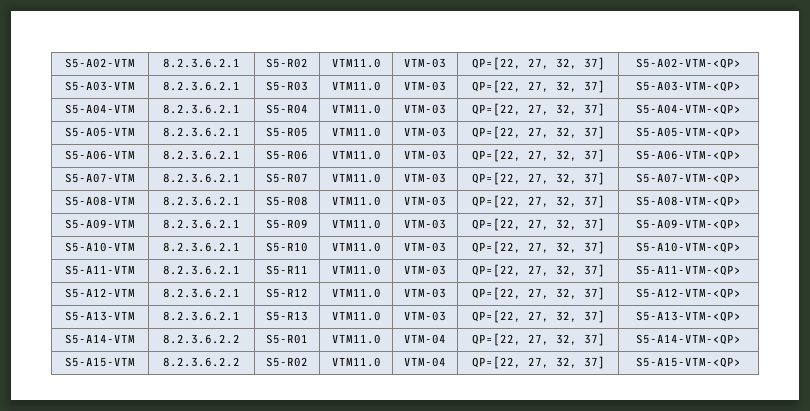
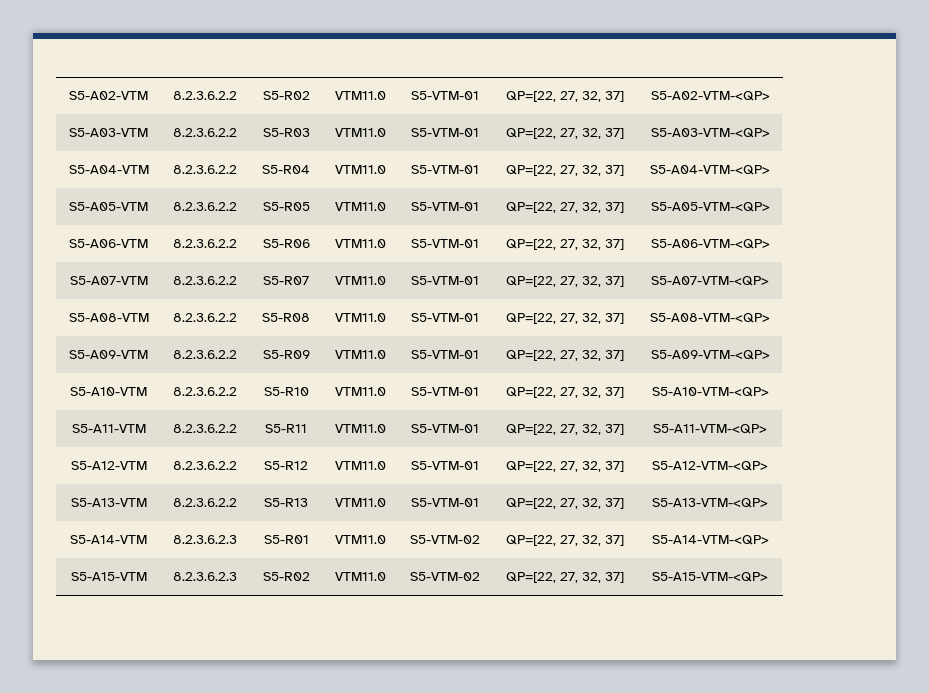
- S5-A02-VTM | 8.2.3.6.2.1 | S5-R02 | VTM11.0 | VTM-03 | QP=[22, 27, 32, 37] | S5-A02-VTM-<QP>
+ S5-A02-VTM | 8.2.3.6.2.2 | S5-R02 | VTM11.0 | S5-VTM-01 | QP=[22, 27, 32, 37] | S5-A02-VTM-<QP>
- S5-A03-VTM | 8.2.3.6.2.1 | S5-R03 | VTM11.0 | VTM-03 | QP=[22, 27, 32, 37] | S5-A03-VTM-<QP>
+ S5-A03-VTM | 8.2.3.6.2.2 | S5-R03 | VTM11.0 | S5-VTM-01 | QP=[22, 27, 32, 37] | S5-A03-VTM-<QP>
- S5-A04-VTM | 8.2.3.6.2.1 | S5-R04 | VTM11.0 | VTM-03 | QP=[22, 27, 32, 37] | S5-A04-VTM-<QP>
+ S5-A04-VTM | 8.2.3.6.2.2 | S5-R04 | VTM11.0 | S5-VTM-01 | QP=[22, 27, 32, 37] | S5-A04-VTM-<QP>
- S5-A05-VTM | 8.2.3.6.2.1 | S5-R05 | VTM11.0 | VTM-03 | QP=[22, 27, 32, 37] | S5-A05-VTM-<QP>
+ S5-A05-VTM | 8.2.3.6.2.2 | S5-R05 | VTM11.0 | S5-VTM-01 | QP=[22, 27, 32, 37] | S5-A05-VTM-<QP>
- S5-A06-VTM | 8.2.3.6.2.1 | S5-R06 | VTM11.0 | VTM-03 | QP=[22, 27, 32, 37] | S5-A06-VTM-<QP>
+ S5-A06-VTM | 8.2.3.6.2.2 | S5-R06 | VTM11.0 | S5-VTM-01 | QP=[22, 27, 32, 37] | S5-A06-VTM-<QP>
- S5-A07-VTM | 8.2.3.6.2.1 | S5-R07 | VTM11.0 | VTM-03 | QP=[22, 27, 32, 37] | S5-A07-VTM-<QP>
+ S5-A07-VTM | 8.2.3.6.2.2 | S5-R07 | VTM11.0 | S5-VTM-01 | QP=[22, 27, 32, 37] | S5-A07-VTM-<QP>
- S5-A08-VTM | 8.2.3.6.2.1 | S5-R08 | VTM11.0 | VTM-03 | QP=[22, 27, 32, 37] | S5-A08-VTM-<QP>
+ S5-A08-VTM | 8.2.3.6.2.2 | S5-R08 | VTM11.0 | S5-VTM-01 | QP=[22, 27, 32, 37] | S5-A08-VTM-<QP>
- S5-A09-VTM | 8.2.3.6.2.1 | S5-R09 | VTM11.0 | VTM-03 | QP=[22, 27, 32, 37] | S5-A09-VTM-<QP>
+ S5-A09-VTM | 8.2.3.6.2.2 | S5-R09 | VTM11.0 | S5-VTM-01 | QP=[22, 27, 32, 37] | S5-A09-VTM-<QP>
- S5-A10-VTM | 8.2.3.6.2.1 | S5-R10 | VTM11.0 | VTM-03 | QP=[22, 27, 32, 37] | S5-A10-VTM-<QP>
+ S5-A10-VTM | 8.2.3.6.2.2 | S5-R10 | VTM11.0 | S5-VTM-01 | QP=[22, 27, 32, 37] | S5-A10-VTM-<QP>
- S5-A11-VTM | 8.2.3.6.2.1 | S5-R11 | VTM11.0 | VTM-03 | QP=[22, 27, 32, 37] | S5-A11-VTM-<QP>
+ S5-A11-VTM | 8.2.3.6.2.2 | S5-R11 | VTM11.0 | S5-VTM-01 | QP=[22, 27, 32, 37] | S5-A11-VTM-<QP>
- S5-A12-VTM | 8.2.3.6.2.1 | S5-R12 | VTM11.0 | VTM-03 | QP=[22, 27, 32, 37] | S5-A12-VTM-<QP>
+ S5-A12-VTM | 8.2.3.6.2.2 | S5-R12 | VTM11.0 | S5-VTM-01 | QP=[22, 27, 32, 37] | S5-A12-VTM-<QP>
- S5-A13-VTM | 8.2.3.6.2.1 | S5-R13 | VTM11.0 | VTM-03 | QP=[22, 27, 32, 37] | S5-A13-VTM-<QP>
+ S5-A13-VTM | 8.2.3.6.2.2 | S5-R13 | VTM11.0 | S5-VTM-01 | QP=[22, 27, 32, 37] | S5-A13-VTM-<QP>
- S5-A14-VTM | 8.2.3.6.2.2 | S5-R01 | VTM11.0 | VTM-04 | QP=[22, 27, 32, 37] | S5-A14-VTM-<QP>
+ S5-A14-VTM | 8.2.3.6.2.3 | S5-R01 | VTM11.0 | S5-VTM-02 | QP=[22, 27, 32, 37] | S5-A14-VTM-<QP>
- S5-A15-VTM | 8.2.3.6.2.2 | S5-R02 | VTM11.0 | VTM-04 | QP=[22, 27, 32, 37] | S5-A15-VTM-<QP>
+ S5-A15-VTM | 8.2.3.6.2.3 | S5-R02 | VTM11.0 | S5-VTM-02 | QP=[22, 27, 32, 37] | S5-A15-VTM-<QP>

